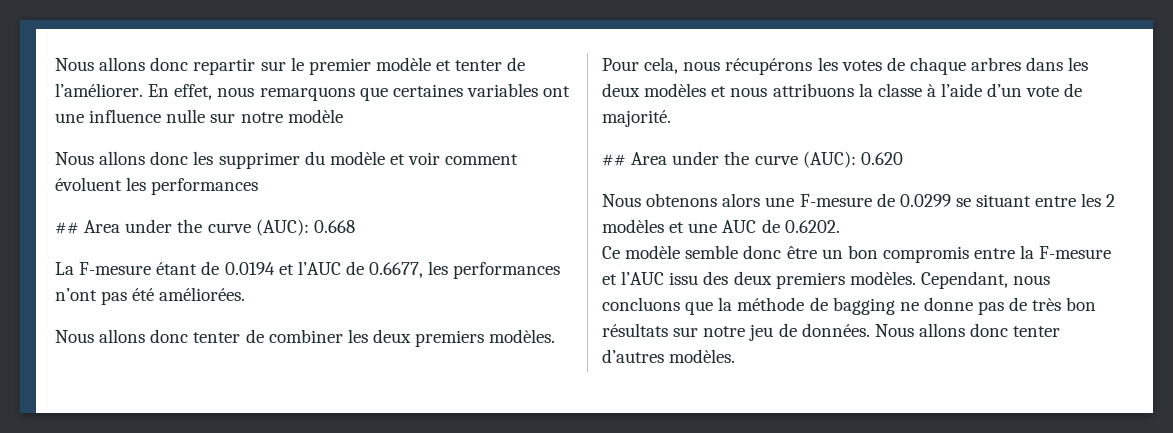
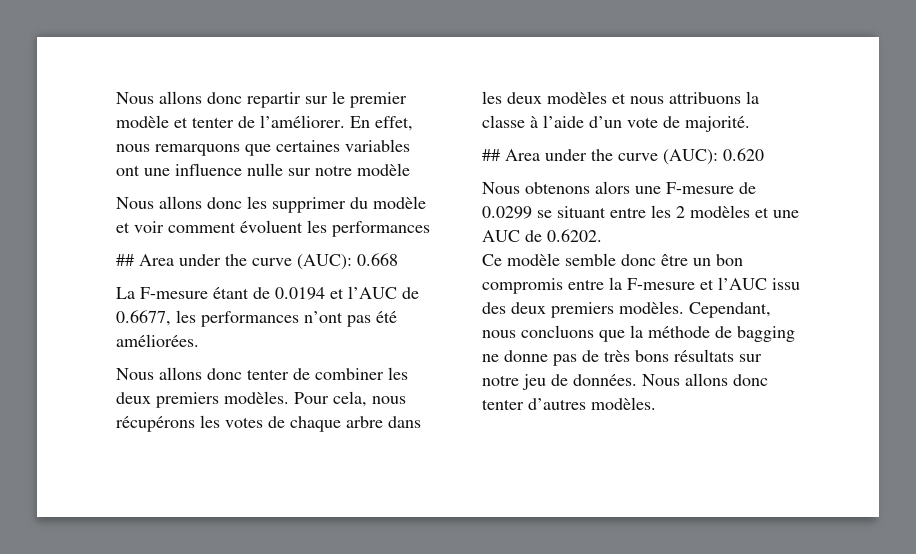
- Pour cela, nous récupérons les votes de chaque arbres dans les deux modèles et nous attribuons la classe à l’aide d’un vote de majorité.
+ Pour cela, nous récupérons les votes de chaque arbre dans les deux modèles et nous attribuons la classe à l’aide d’un vote de majorité.
- Cependant, nous concluons que la méthode de bagging ne donne pas de très bon résultats sur notre jeu de données.
+ Cependant, nous concluons que la méthode de bagging ne donne pas de très bons résultats sur notre jeu de données.

